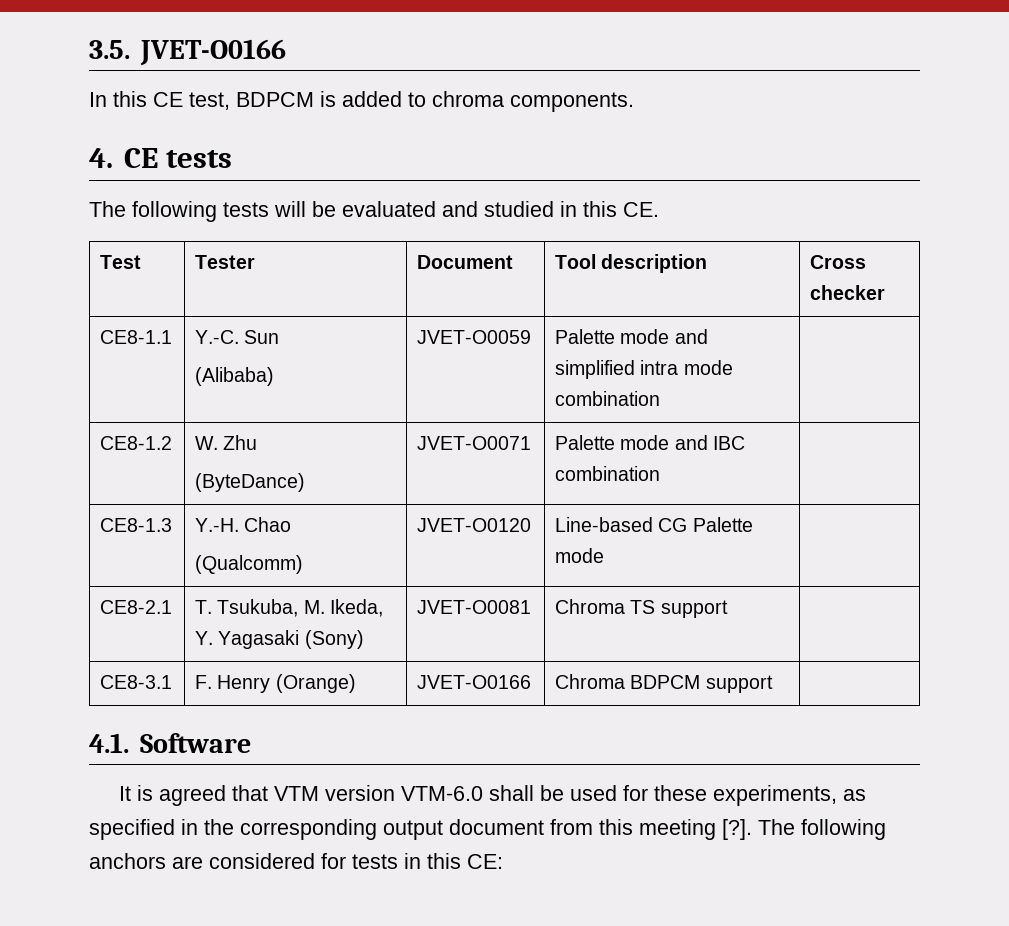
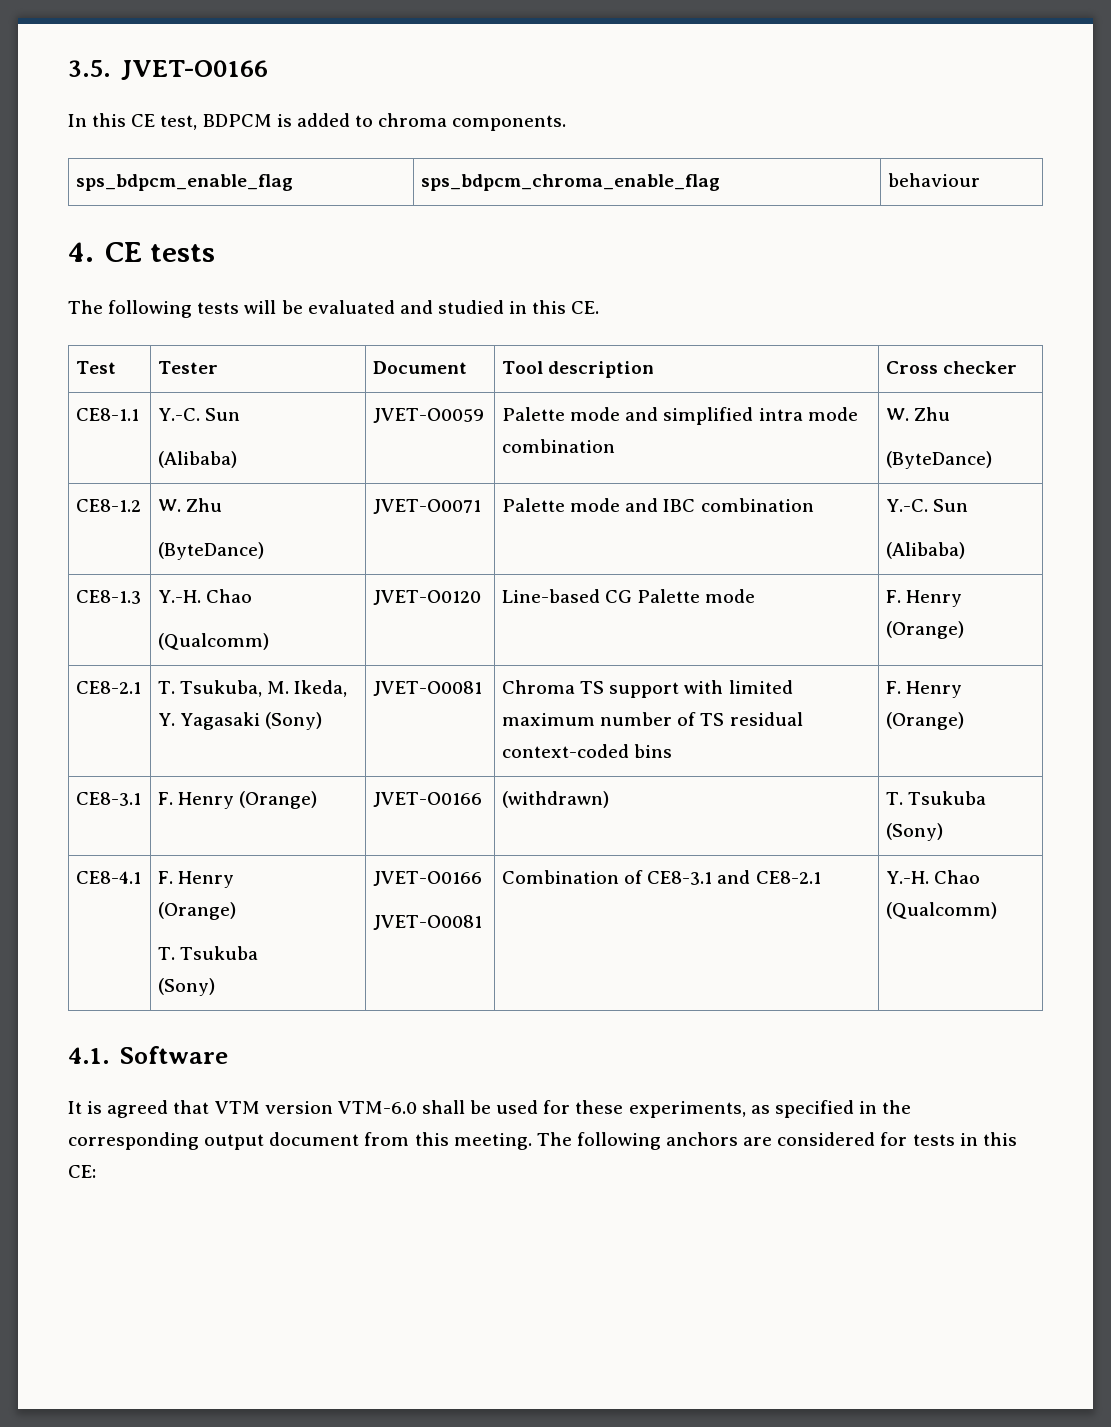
+ sps_bdpcm_enable_flag | sps_bdpcm_chroma_enable_flag | behaviour
  CE8-1.1 | Y.-C. Sun
- (Alibaba) | JVET-O0059 | Palette mode and simplified intra mode combination |
+ (Alibaba) | JVET-O0059 | Palette mode and simplified intra mode combination | W. Zhu
+ (ByteDance)
  CE8-1.2 | W. Zhu
- (ByteDance) | JVET-O0071 | Palette mode and IBC combination |
+ (ByteDance) | JVET-O0071 | Palette mode and IBC combination | Y.-C. Sun
+ (Alibaba)
  CE8-1.3 | Y.-H. Chao
- (Qualcomm) | JVET-O0120 | Line-based CG Palette mode |
+ (Qualcomm) | JVET-O0120 | Line-based CG Palette mode | F. Henry (Orange)
- CE8-2.1 | T. Tsukuba, M. Ikeda, Y. Yagasaki (Sony) | JVET-O0081 | Chroma TS support |
+ CE8-2.1 | T. Tsukuba, M. Ikeda, Y. Yagasaki (Sony) | JVET-O0081 | Chroma TS support with limited maximum number of TS residual context-coded bins | F. Henry (Orange)
- CE8-3.1 | F. Henry (Orange) | JVET-O0166 | Chroma BDPCM support |
+ CE8-3.1 | F. Henry (Orange) | JVET-O0166 | (withdrawn) | T. Tsukuba (Sony)
+ CE8-4.1 | F. Henry
+ (Orange)
+ T. Tsukuba
+ (Sony) | JVET-O0166
+ JVET-O0081 | Combination of CE8-3.1 and CE8-2.1 | Y.-H. Chao (Qualcomm)
- It is agreed that VTM version VTM-6.0 shall be used for these experiments, as specified in the corresponding output document from this meeting [?].
+ It is agreed that VTM version VTM-6.0 shall be used for these experiments, as specified in the corresponding output document from this meeting.

